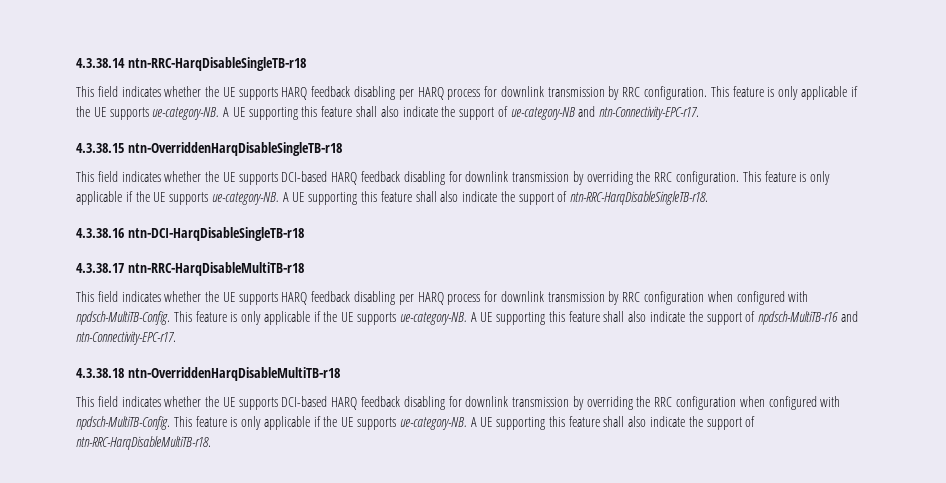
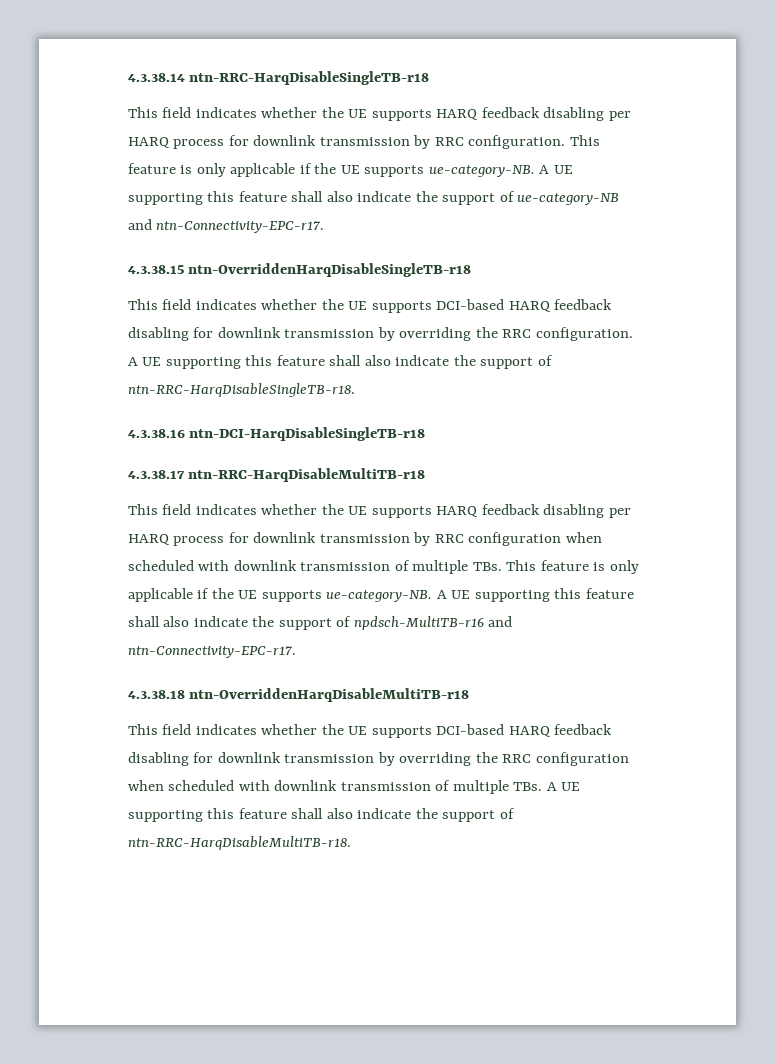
- This field indicates whether the UE supports DCI-based HARQ feedback disabling for downlink transmission by overriding the RRC configuration. This feature is only applicable if the UE supports ue-category-NB.
+ This field indicates whether the UE supports DCI-based HARQ feedback disabling for downlink transmission by overriding the RRC configuration.
- This field indicates whether the UE supports HARQ feedback disabling per HARQ process for downlink transmission by RRC configuration when configured with npdsch-MultiTB-Config. This feature is only applicable if the UE supports ue-category-NB.
+ This field indicates whether the UE supports HARQ feedback disabling per HARQ process for downlink transmission by RRC configuration when scheduled with downlink transmission of multiple TBs. This feature is only applicable if the UE supports ue-category-NB.
- This field indicates whether the UE supports DCI-based HARQ feedback disabling for downlink transmission by overriding the RRC configuration when configured with npdsch-MultiTB-Config. This feature is only applicable if the UE supports ue-category-NB. A UE supporting this feature shall also indicate the support of ntn-RRC-HarqDisableMultiTB-r18.
+ This field indicates whether the UE supports DCI-based HARQ feedback disabling for downlink transmission by overriding the RRC configuration when scheduled with downlink transmission of multiple TBs. A UE supporting this feature shall also indicate the support of ntn-RRC-HarqDisableMultiTB-r18.

